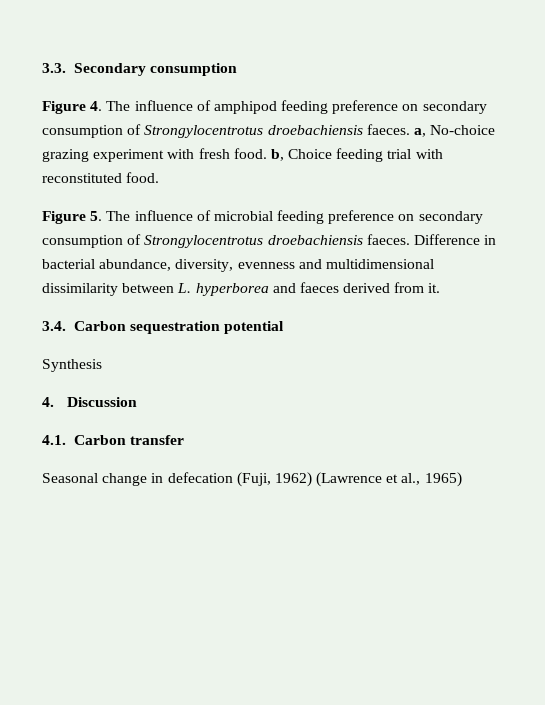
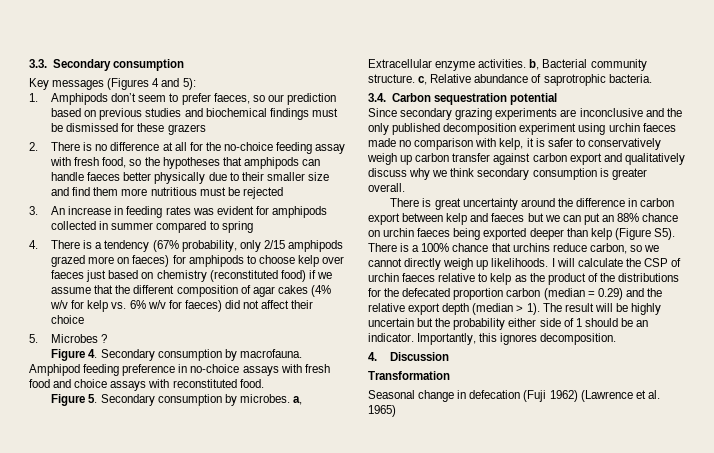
- Figure 4. The influence of amphipod feeding preference on secondary consumption of Strongylocentrotus droebachiensis faeces. a, No-choice grazing experiment with fresh food. b, Choice feeding trial with reconstituted food.
+ Key messages (Figures 4 and 5):
+ 1. Amphipods don’t seem to prefer faeces, so our prediction based on previous studies and biochemical findings must be dismissed for these grazers
+ 2. There is no difference at all for the no-choice feeding assay with fresh food, so the hypotheses that amphipods can handle faeces better physically due to their smaller size and find them more nutritious must be rejected
+ 3. An increase in feeding rates was evident for amphipods collected in summer compared to spring
+ 4. There is a tendency (67% probability, only 2/15 amphipods grazed more on faeces) for amphipods to choose kelp over faeces just based on chemistry (reconstituted food) if we assume that the different composition of agar cakes (4% w/v for kelp vs. 6% w/v for faeces) did not affect their choice
+ 5. Microbes ?
+ Figure 4. Secondary consumption by macrofauna. Amphipod feeding preference in no-choice assays with fresh food and choice assays with reconstituted food.
- Figure 5. The influence of microbial feeding preference on secondary consumption of Strongylocentrotus droebachiensis faeces. Difference in bacterial abundance, diversity, evenness and multidimensional dissimilarity between L. hyperborea and faeces derived from it.
+ Figure 5. Secondary consumption by microbes. a, Extracellular enzyme activities. b, Bacterial community structure. c, Relative abundance of saprotrophic bacteria.
  3.4. Carbon sequestration potential
- Synthesis
+ Since secondary grazing experiments are inconclusive and the only published decomposition experiment using urchin faeces made no comparison with kelp, it is safer to conservatively weigh up carbon transfer against carbon export and qualitatively discuss why we think secondary consumption is greater overall.
+ There is great uncertainty around the difference in carbon export between kelp and faeces but we can put an 88% chance on urchin faeces being exported deeper than kelp (Figure S5). There is a 100% chance that urchins reduce carbon, so we cannot directly weigh up likelihoods. I will calculate the CSP of urchin faeces relative to kelp as the product of the distributions for the defecated proportion carbon (median = 0.29) and the relative export depth (median > 1). The result will be highly uncertain but the probability either side of 1 should be an indicator. Importantly, this ignores decomposition.
- 4.1. Carbon transfer
+ Transformation
- Seasonal change in defecation (Fuji, 1962) (Lawrence et al., 1965)
+ Seasonal change in defecation (Fuji 1962) (Lawrence et al. 1965)

